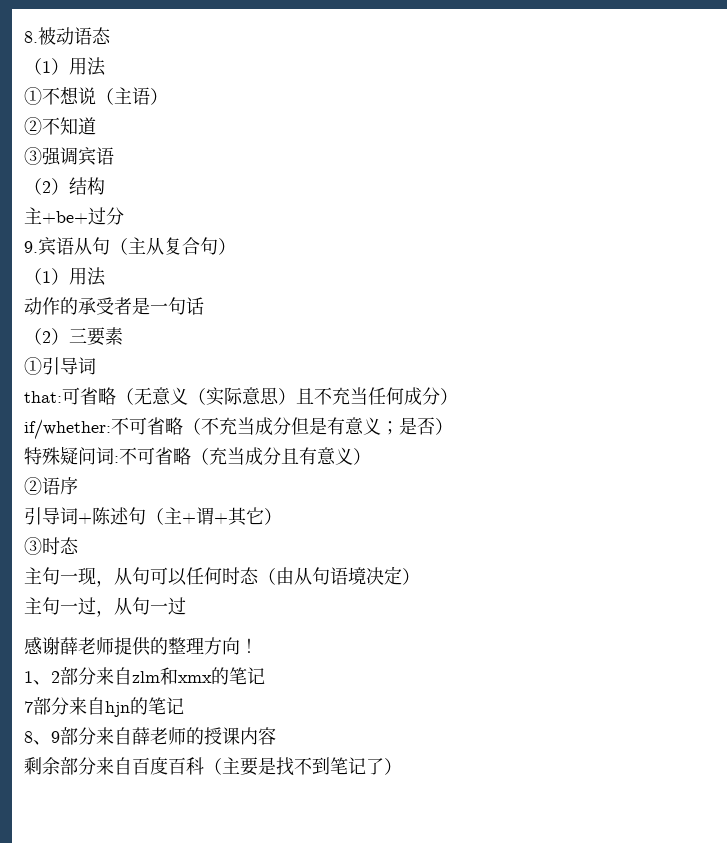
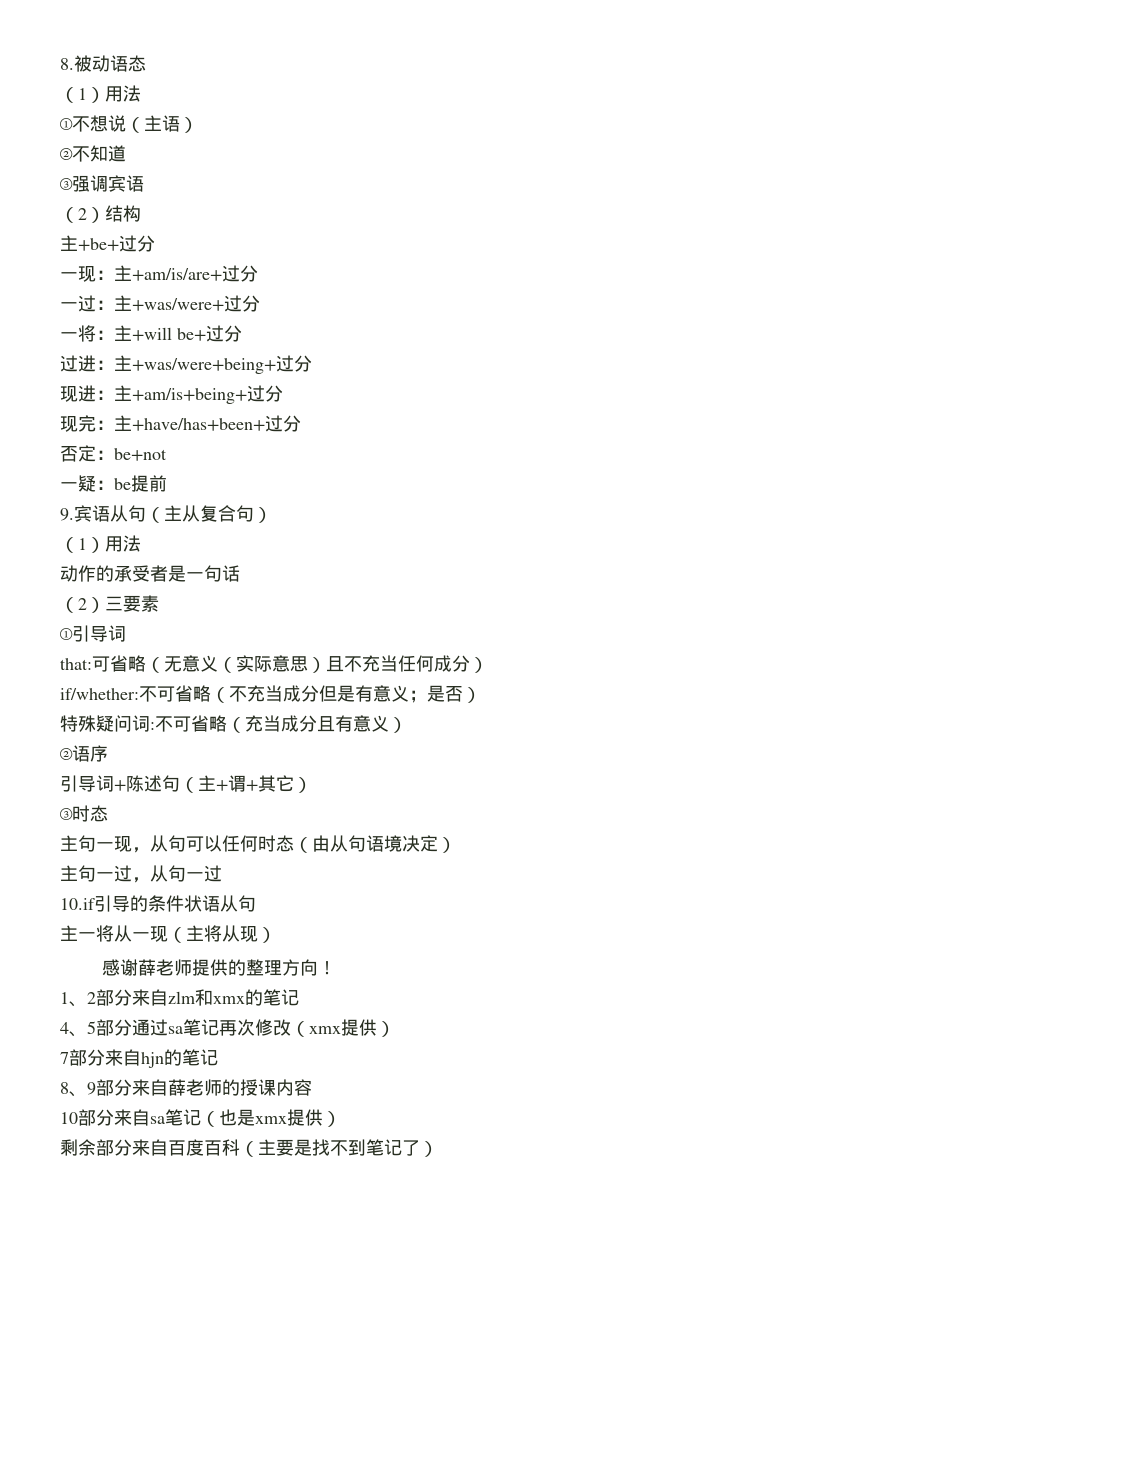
+ 一现：主+am/is/are+过分
+ 一过：主+was/were+过分
+ 一将：主+will be+过分
+ 过进：主+was/were+being+过分
+ 现进：主+am/is+being+过分
+ 现完：主+have/has+been+过分
+ 否定：be+not
+ 一疑：be提前
+ 10.if引导的条件状语从句
+ 主一将从一现（主将从现）
+ 4、5部分通过sa笔记再次修改（xmx提供）
+ 10部分来自sa笔记（也是xmx提供）

